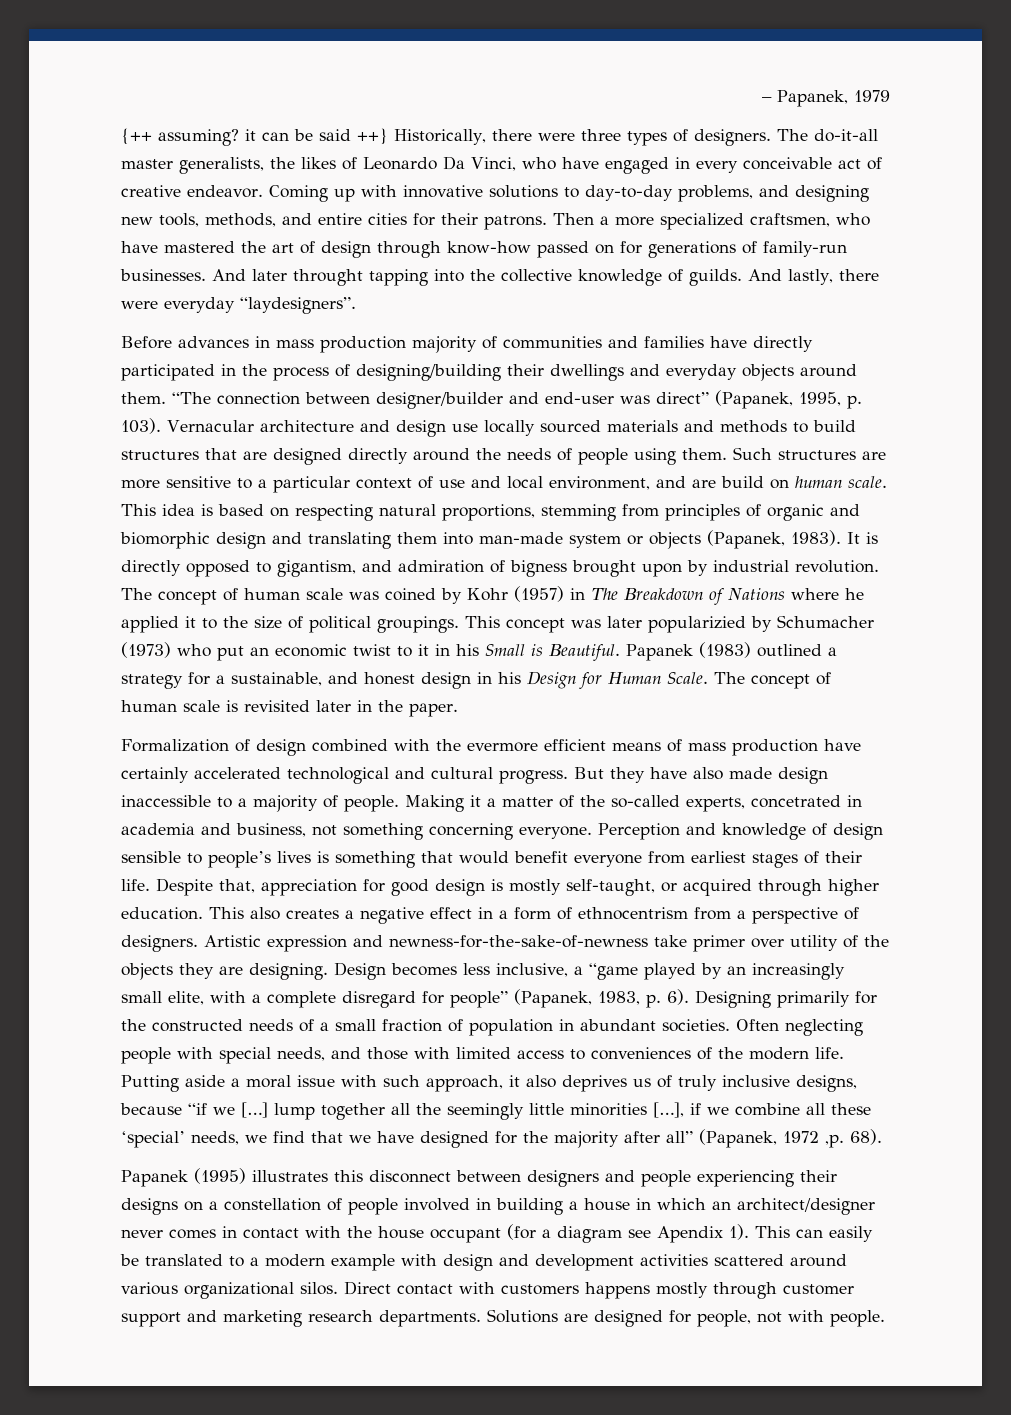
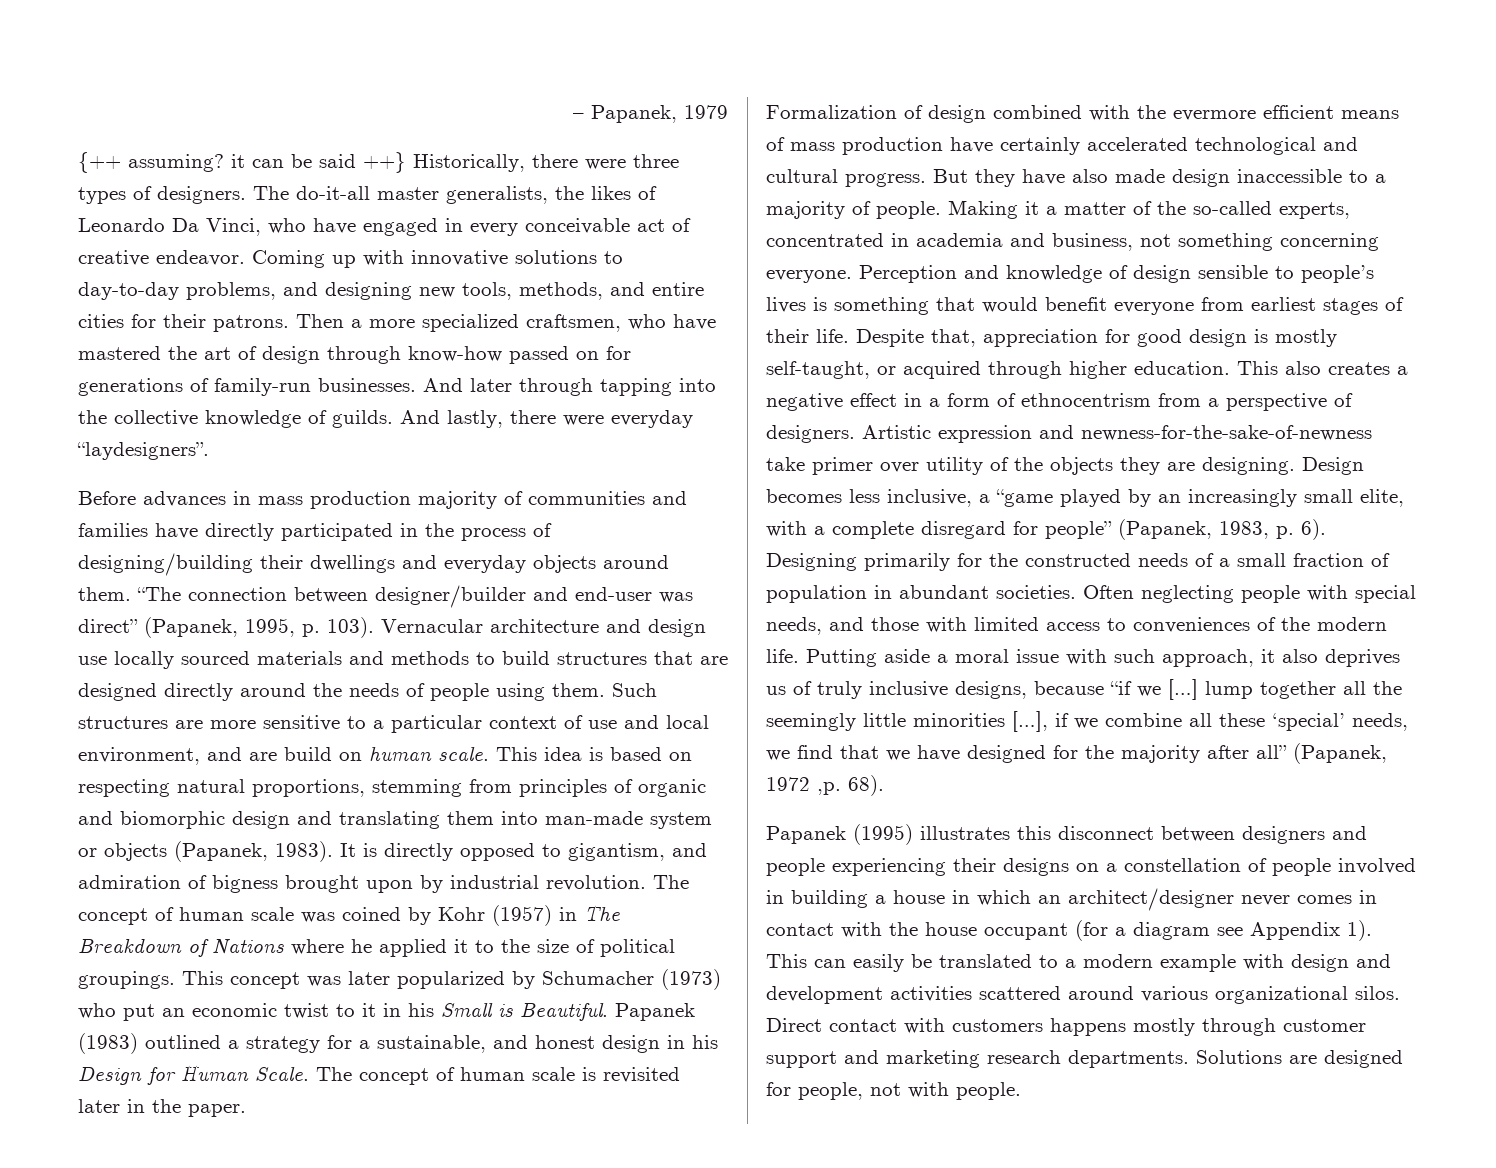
- And later throught tapping into the collective knowledge of guilds.
+ And later through tapping into the collective knowledge of guilds.
- This concept was later popularizied by Schumacher (1973) who put an economic twist to it in his Small is Beautiful.
+ This concept was later popularized by Schumacher (1973) who put an economic twist to it in his Small is Beautiful.
- Making it a matter of the so-called experts, concetrated in academia and business, not something concerning everyone.
+ Making it a matter of the so-called experts, concentrated in academia and business, not something concerning everyone.
- Papanek (1995) illustrates this disconnect between designers and people experiencing their designs on a constellation of people involved in building a house in which an architect/designer never comes in contact with the house occupant (for a diagram see Apendix 1).
+ Papanek (1995) illustrates this disconnect between designers and people experiencing their designs on a constellation of people involved in building a house in which an architect/designer never comes in contact with the house occupant (for a diagram see Appendix 1).

